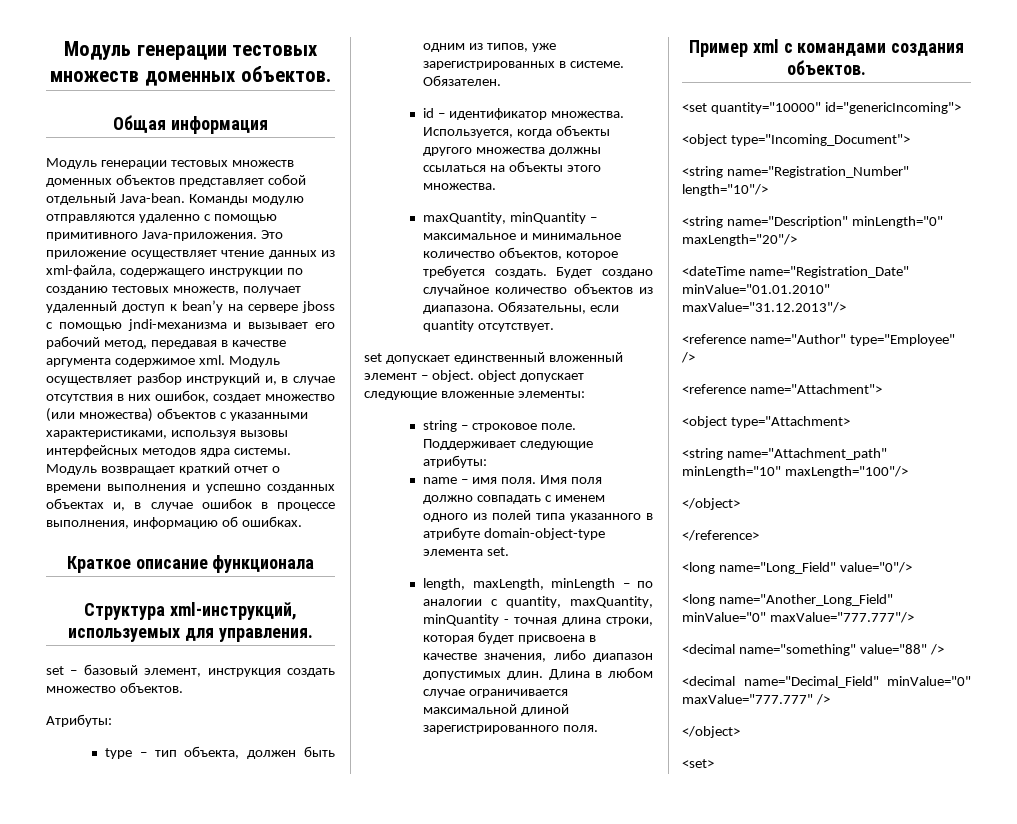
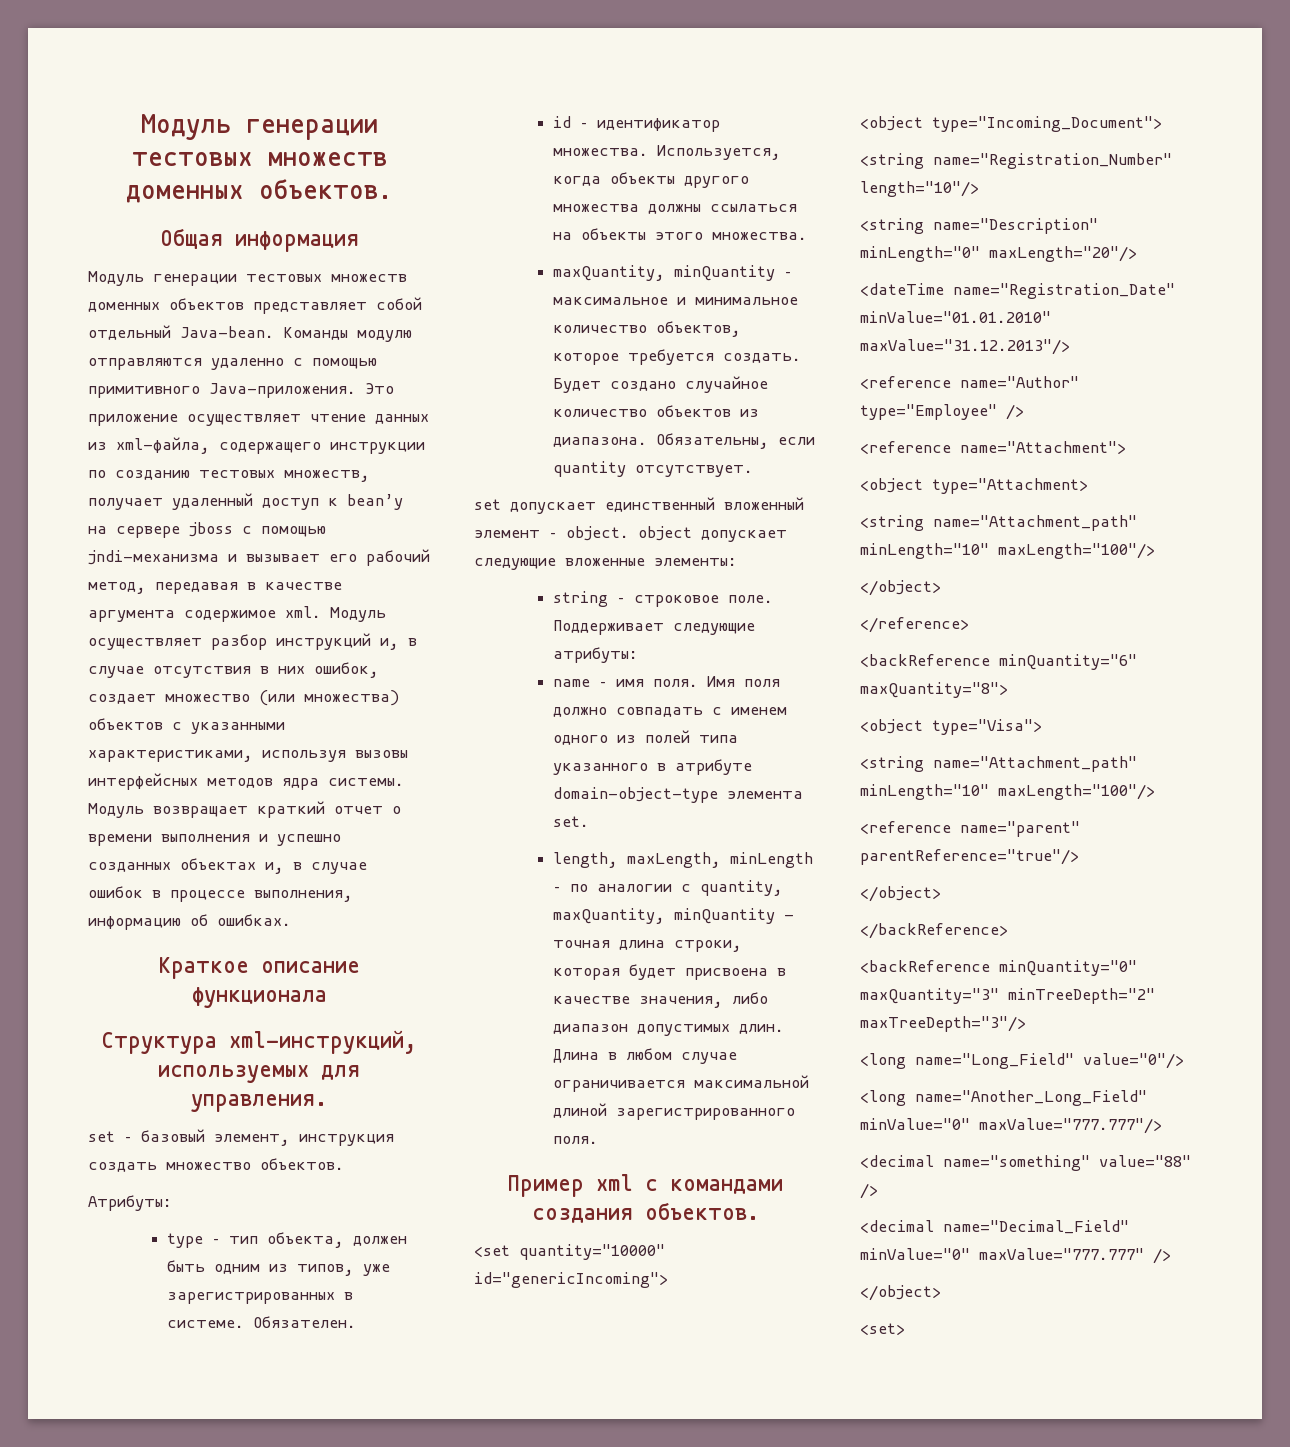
+ <backReference minQuantity="6" maxQuantity="8">
+ <object type="Visa">
+ <string name="Attachment_path" minLength="10" maxLength="100"/>
+ <reference name="parent" parentReference="true"/>
+ </object>
+ </backReference>
+ <backReference minQuantity="0" maxQuantity="3" minTreeDepth="2" maxTreeDepth="3"/>

